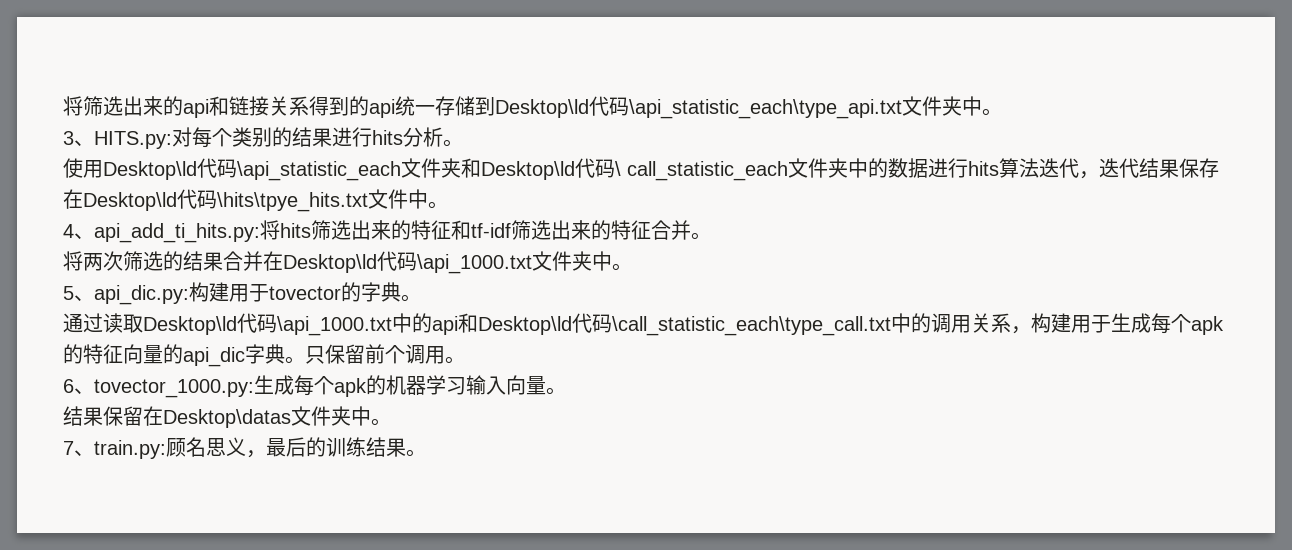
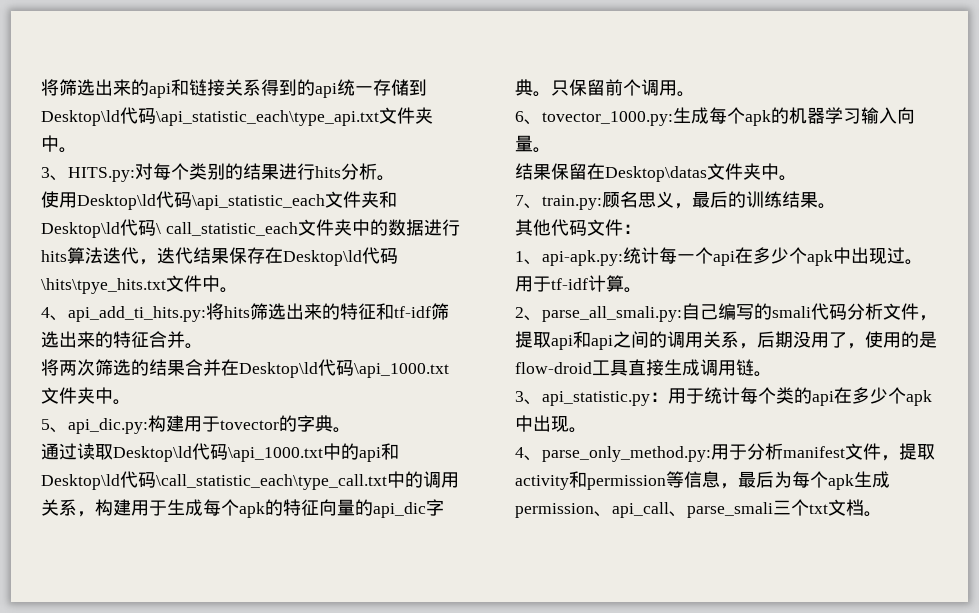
+ 其他代码文件：
+ 1、api-apk.py:统计每一个api在多少个apk中出现过。用于tf-idf计算。
+ 2、parse_all_smali.py:自己编写的smali代码分析文件，提取api和api之间的调用关系，后期没用了，使用的是flow-droid工具直接生成调用链。
+ 3、api_statistic.py：用于统计每个类的api在多少个apk中出现。
+ 4、parse_only_method.py:用于分析manifest文件，提取activity和permission等信息，最后为每个apk生成permission、api_call、parse_smali三个txt文档。

